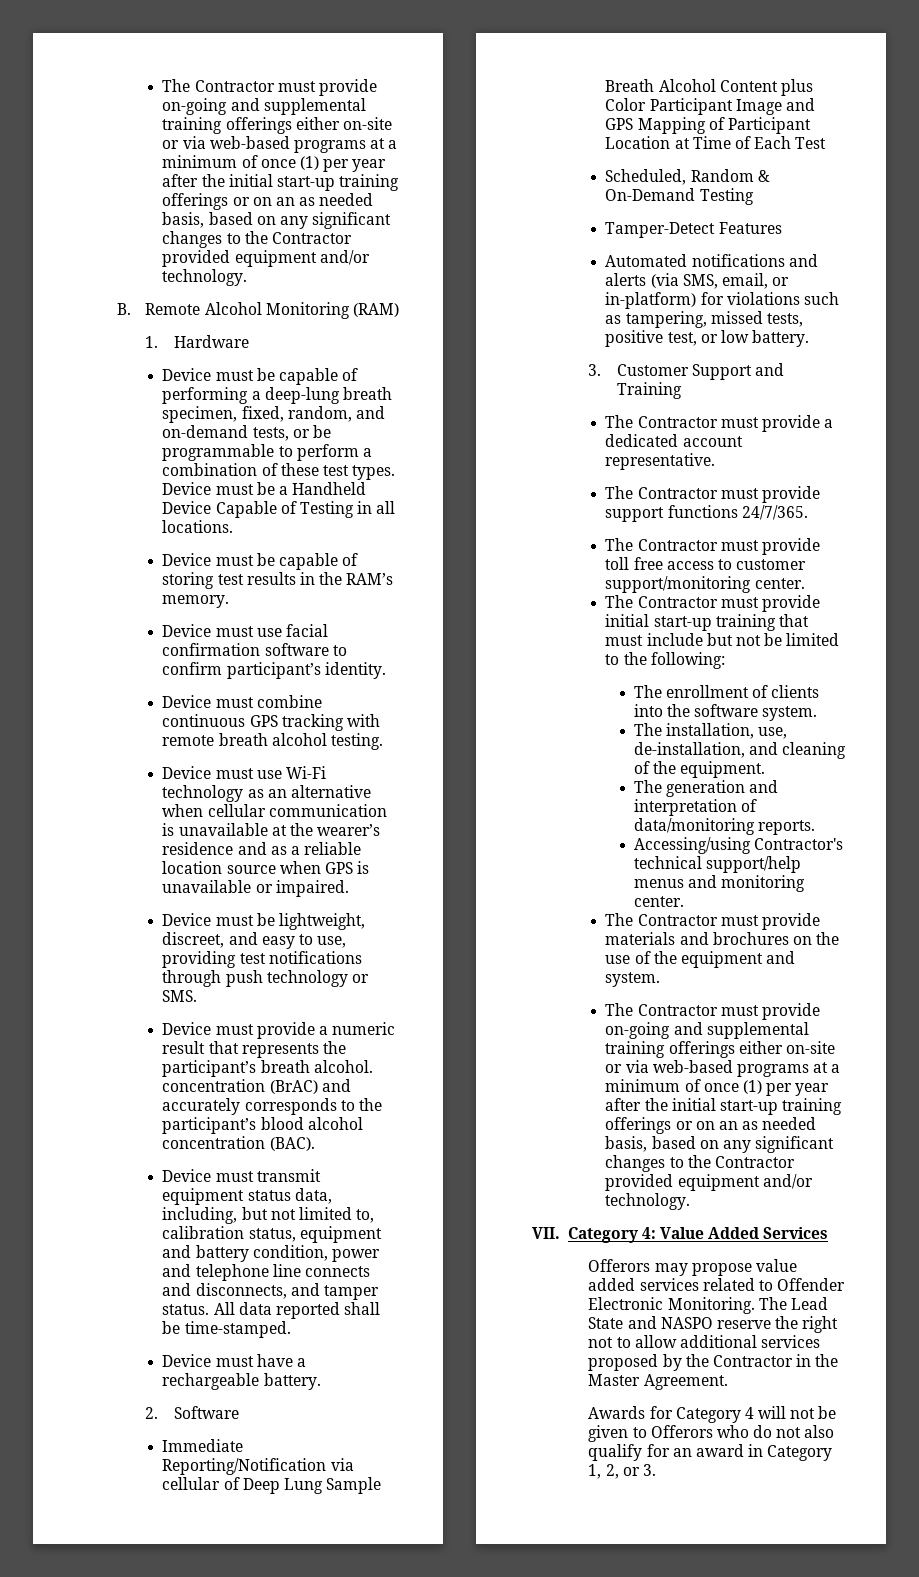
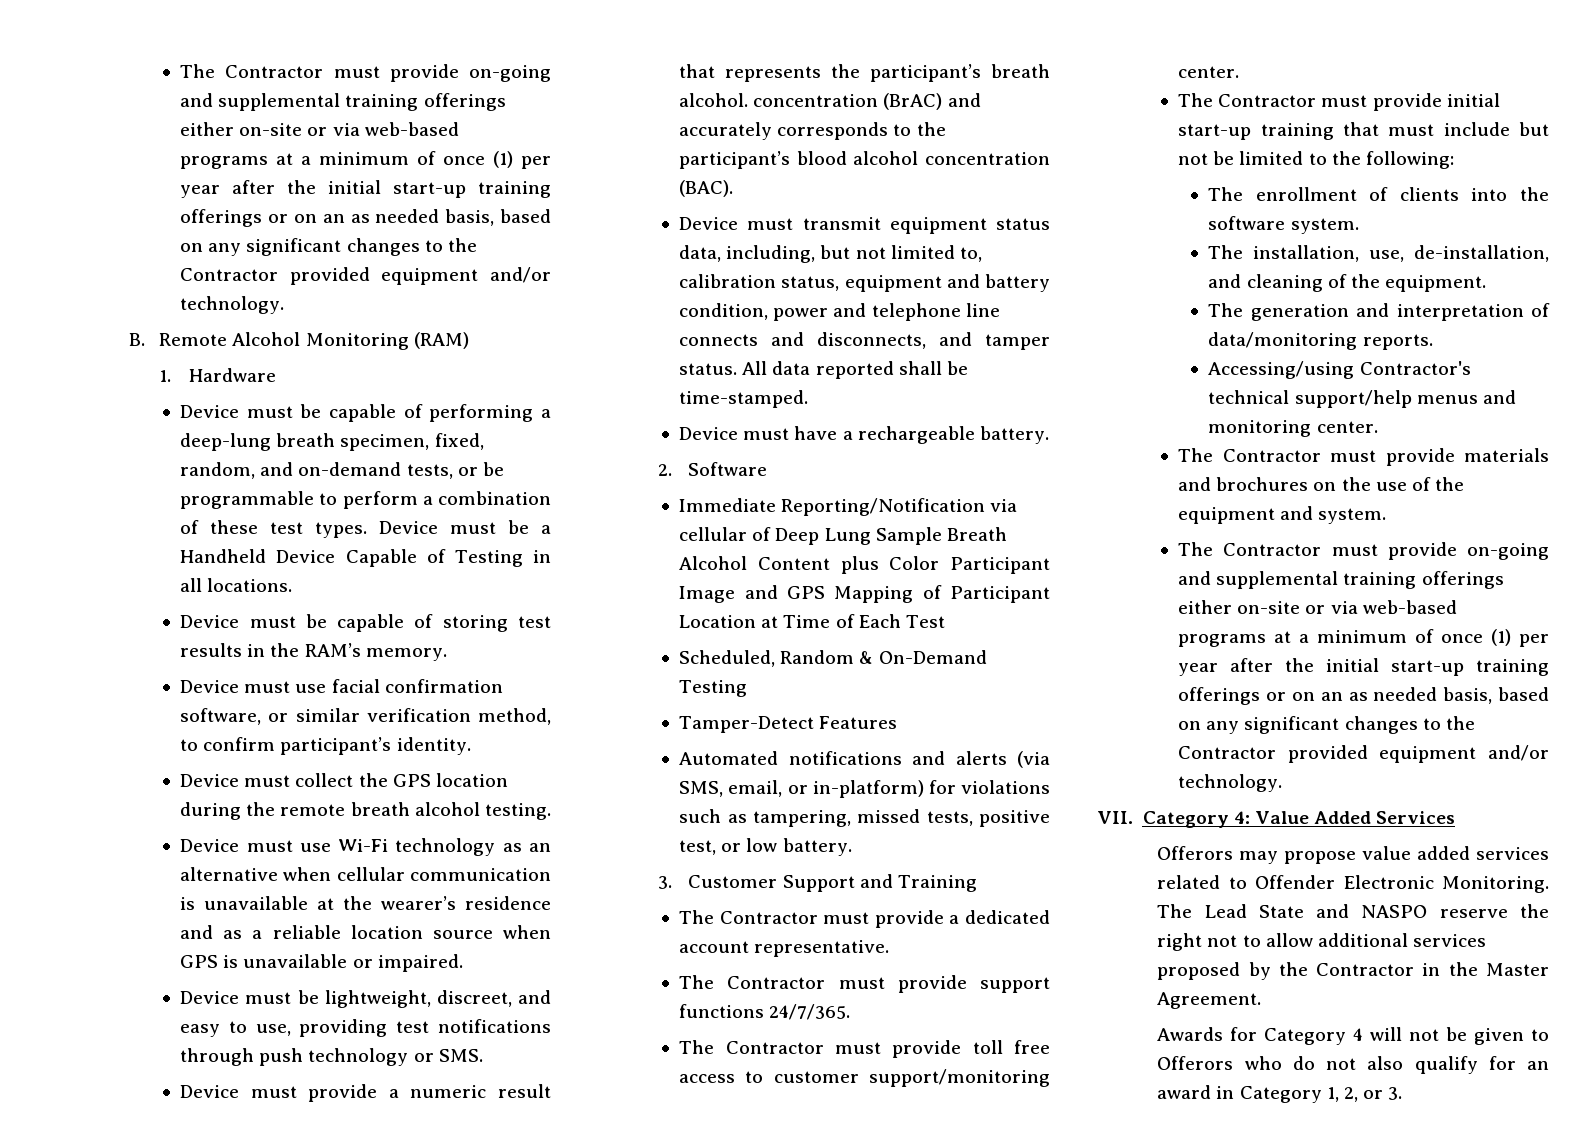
- Device must use facial confirmation software to confirm participant’s identity.
+ Device must use facial confirmation software, or similar verification method, to confirm participant’s identity.
- Device must combine continuous GPS tracking with remote breath alcohol testing.
+ Device must collect the GPS location during the remote breath alcohol testing.

